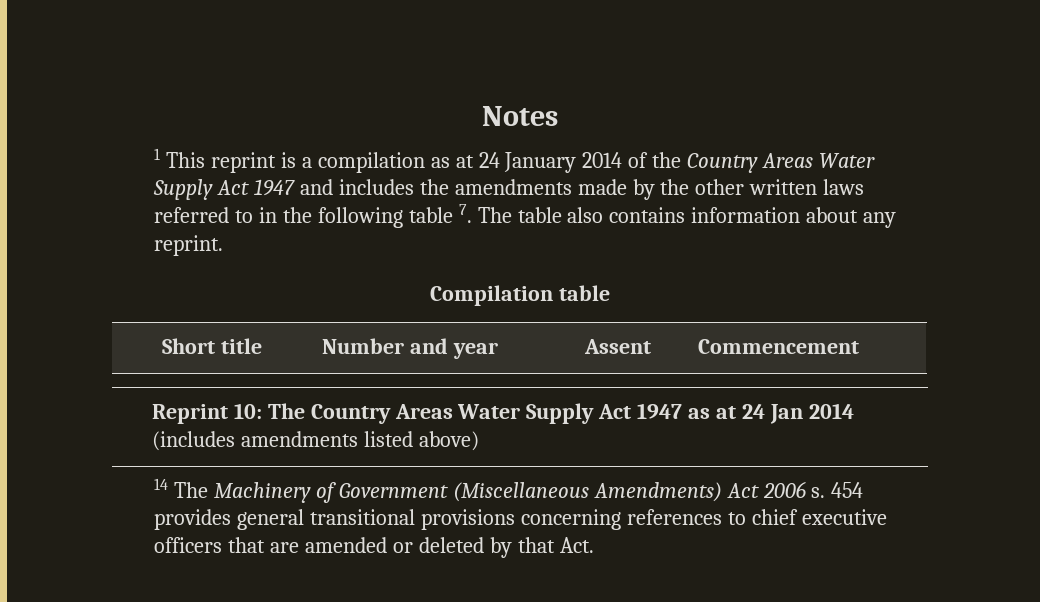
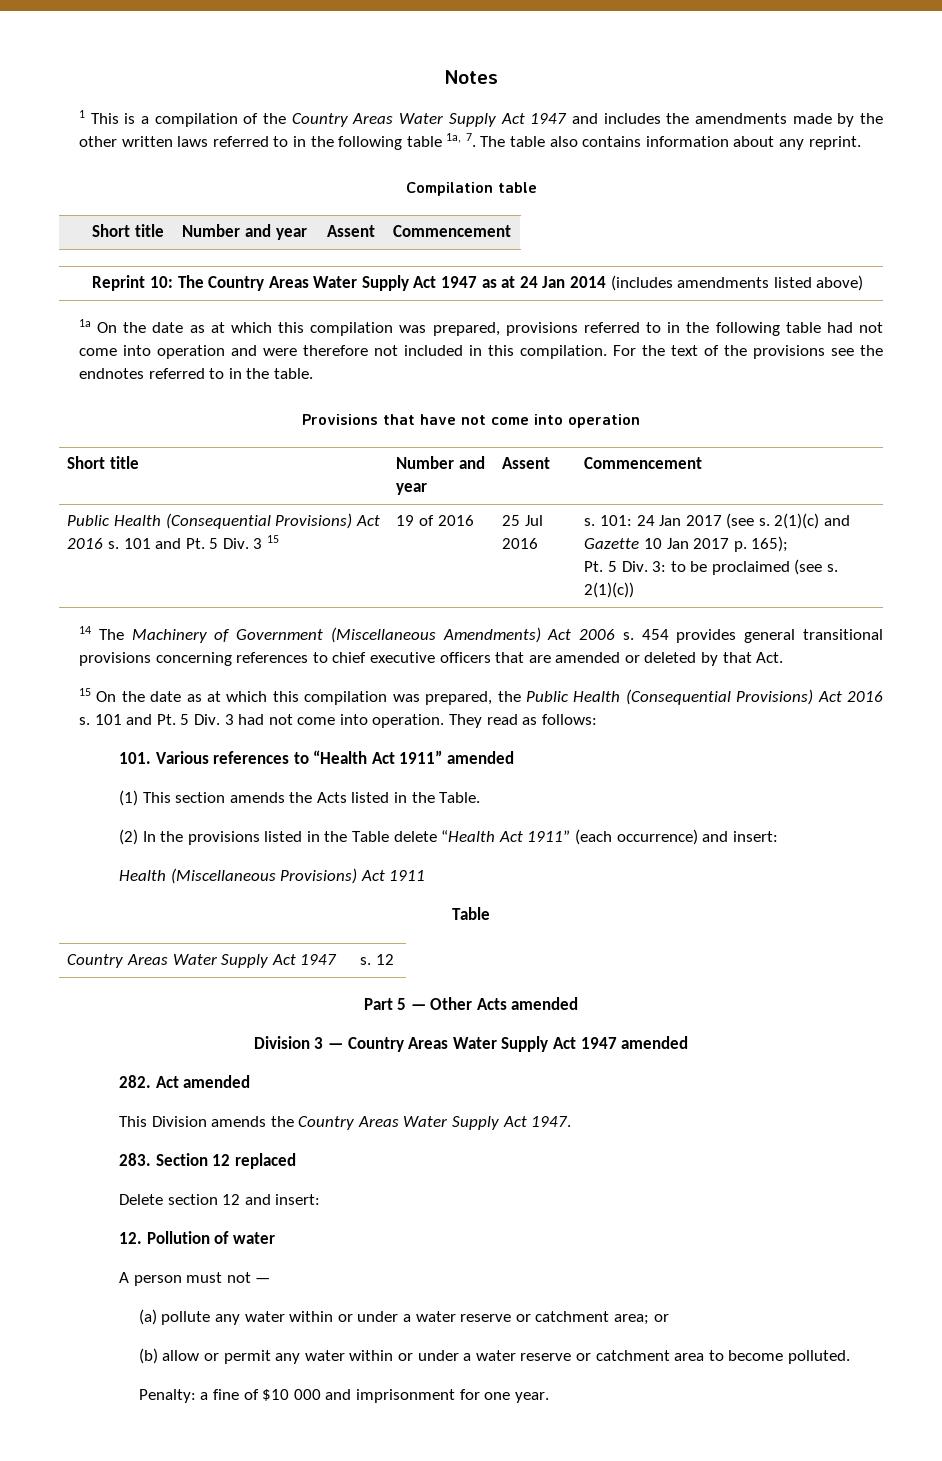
- 1 This reprint is a compilation as at 24 January 2014 of the Country Areas Water Supply Act 1947 and includes the amendments made by the other written laws referred to in the following table 7. The table also contains information about any reprint.
+ 1 This is a compilation of the Country Areas Water Supply Act 1947 and includes the amendments made by the other written laws referred to in the following table 1a, 7. The table also contains information about any reprint.
+ 1a On the date as at which this compilation was prepared, provisions referred to in the following table had not come into operation and were therefore not included in this compilation. For the text of the provisions see the endnotes referred to in the table.
+ Provisions that have not come into operation
+ Short title | Number and year | Assent | Commencement
+ Public Health (Consequential Provisions) Act 2016 s. 101 and Pt. 5 Div. 3 15 | 19 of 2016 | 25 Jul 2016 | s. 101: 24 Jan 2017 (see s. 2(1)(c) and Gazette 10 Jan 2017 p. 165);
+ Pt. 5 Div. 3: to be proclaimed (see s. 2(1)(c))
+ 15 On the date as at which this compilation was prepared, the Public Health (Consequential Provisions) Act 2016 s. 101 and Pt. 5 Div. 3 had not come into operation. They read as follows:
+ 101. Various references to “Health Act 1911” amended
+ (1) This section amends the Acts listed in the Table.
+ (2) In the provisions listed in the Table delete “Health Act 1911” (each occurrence) and insert:
+ Health (Miscellaneous Provisions) Act 1911
+ Table
+ Country Areas Water Supply Act 1947 | s. 12
+ Part 5 — Other Acts amended
+ Division 3 — Country Areas Water Supply Act 1947 amended
+ 282. Act amended
+ This Division amends the Country Areas Water Supply Act 1947.
+ 283. Section 12 replaced
+ Delete section 12 and insert:
+ 12. Pollution of water
+ A person must not —
+ (a) pollute any water within or under a water reserve or catchment area; or
+ (b) allow or permit any water within or under a water reserve or catchment area to become polluted.
+ Penalty: a fine of $10 000 and imprisonment for one year.

